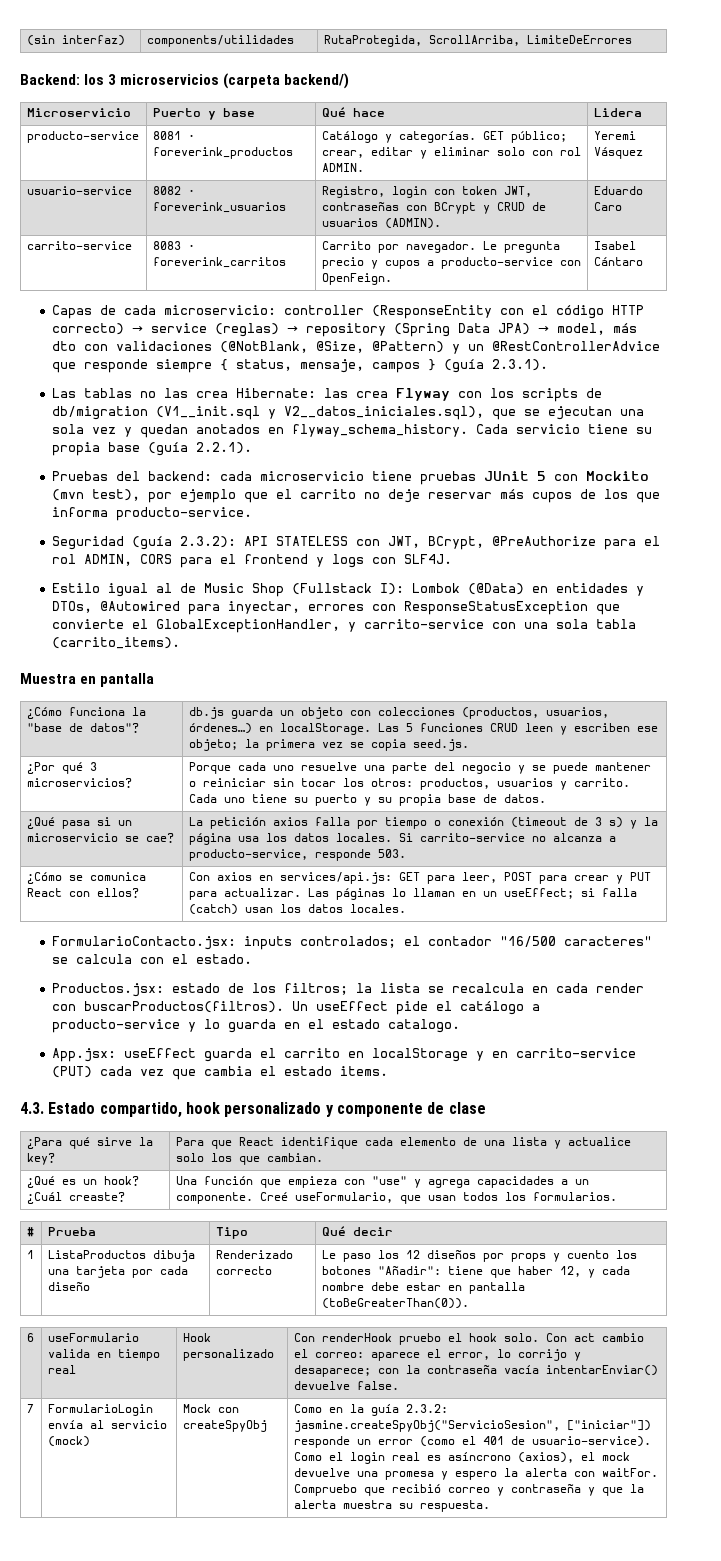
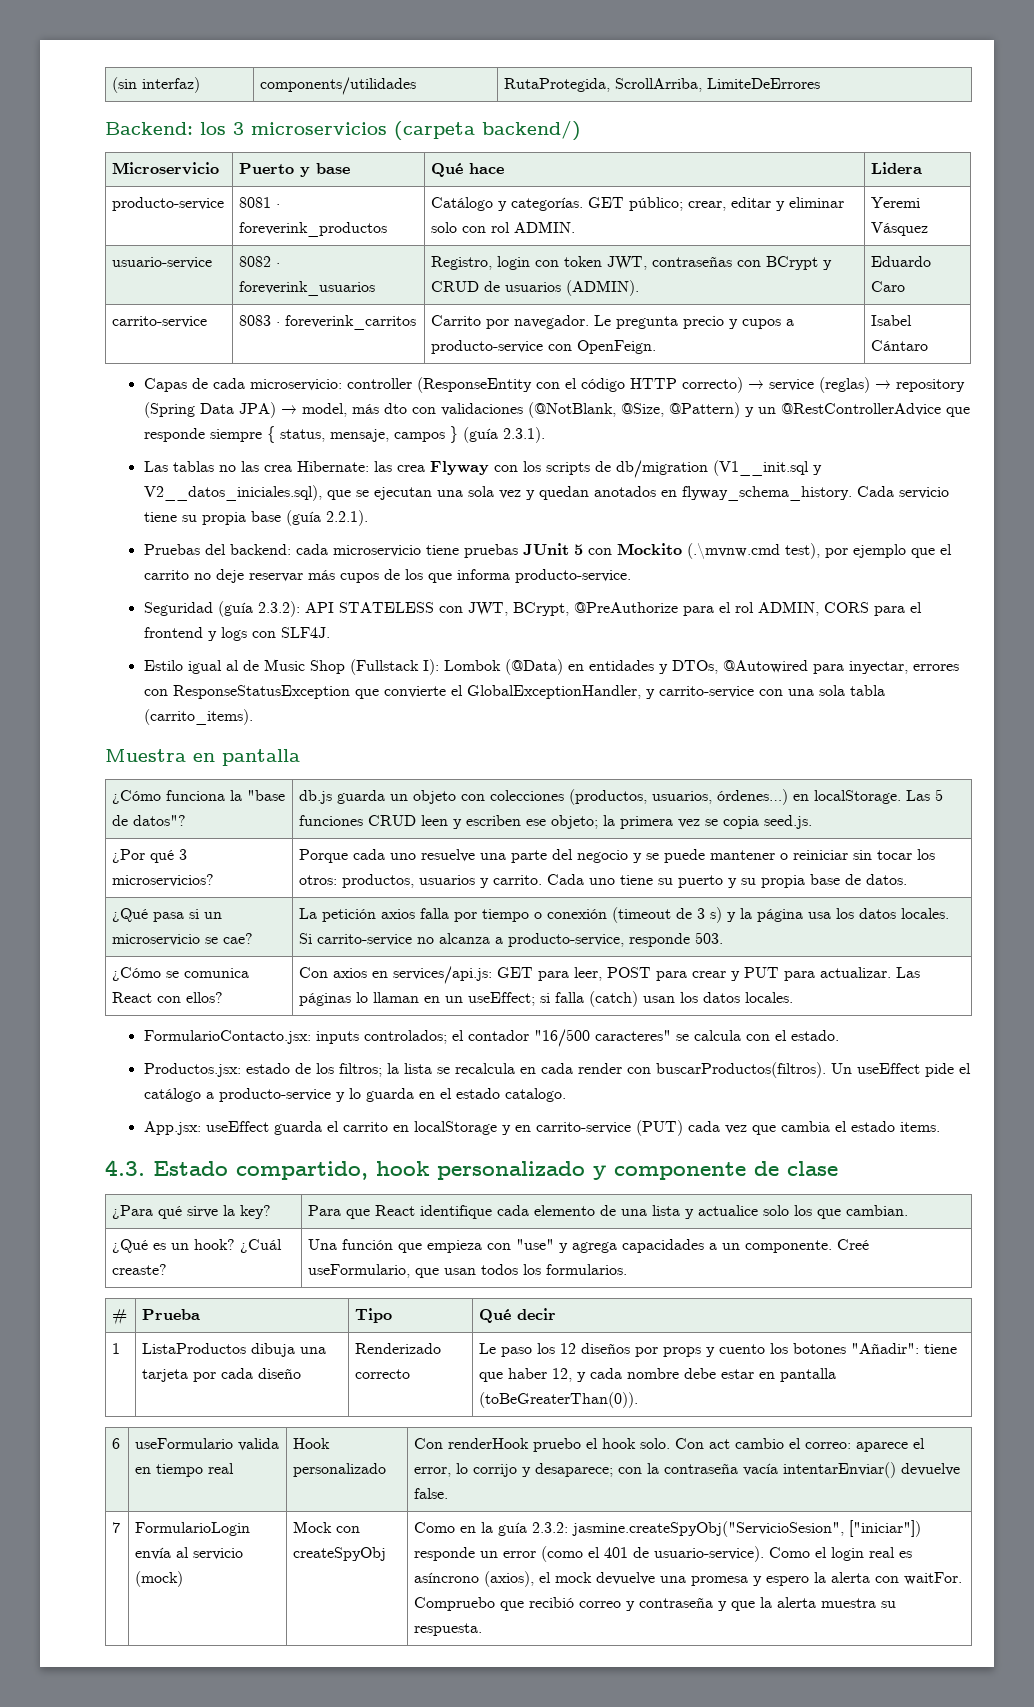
- Pruebas del backend: cada microservicio tiene pruebas JUnit 5 con Mockito (mvn test), por ejemplo que el carrito no deje reservar más cupos de los que informa producto-service.
+ Pruebas del backend: cada microservicio tiene pruebas JUnit 5 con Mockito (.\mvnw.cmd test), por ejemplo que el carrito no deje reservar más cupos de los que informa producto-service.

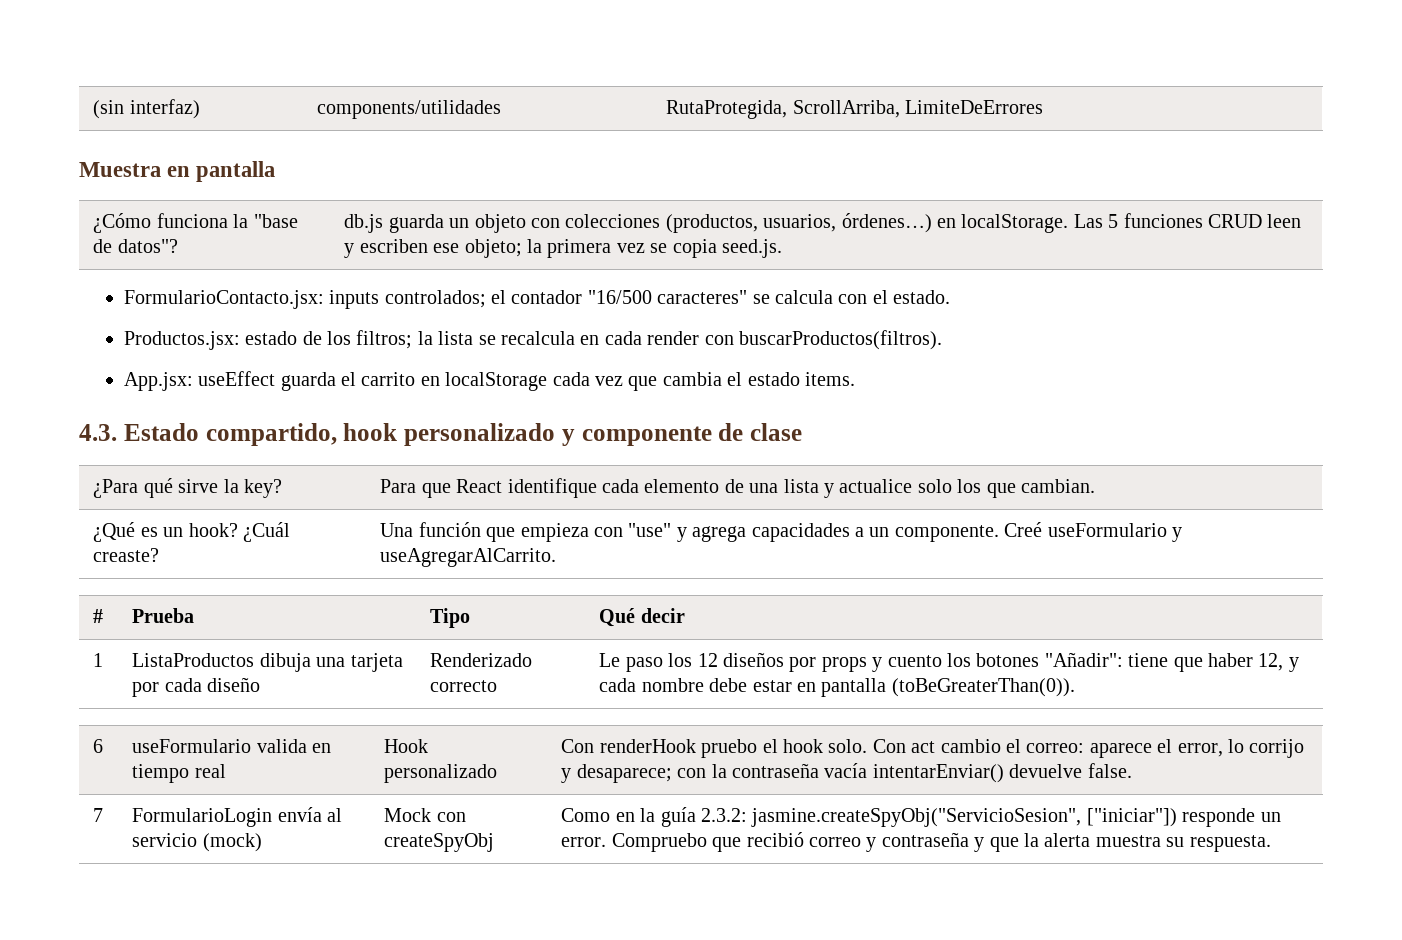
- Backend: los 3 microservicios (carpeta backend/)
- Microservicio | Puerto y base | Qué hace | Lidera
- producto-service | 8081 · foreverink_productos | Catálogo y categorías. GET público; crear, editar y eliminar solo con rol ADMIN. | Yeremi Vásquez
- usuario-service | 8082 · foreverink_usuarios | Registro, login con token JWT, contraseñas con BCrypt y CRUD de usuarios (ADMIN). | Eduardo Caro
- carrito-service | 8083 · foreverink_carritos | Carrito por navegador. Le pregunta precio y cupos a producto-service con OpenFeign. | Isabel Cántaro
- Capas de cada microservicio: controller (ResponseEntity con el código HTTP correcto) → service (reglas) → repository (Spring Data JPA) → model, más dto con validaciones (@NotBlank, @Size, @Pattern) y un @RestControllerAdvice que responde siempre { status, mensaje, campos } (guía 2.3.1).
- Las tablas no las crea Hibernate: las crea Flyway con los scripts de db/migration (V1__init.sql y V2__datos_iniciales.sql), que se ejecutan una sola vez y quedan anotados en flyway_schema_history. Cada servicio tiene su propia base (guía 2.2.1).
- Pruebas del backend: cada microservicio tiene pruebas JUnit 5 con Mockito (.\mvnw.cmd test), por ejemplo que el carrito no deje reservar más cupos de los que informa producto-service.
- Seguridad (guía 2.3.2): API STATELESS con JWT, BCrypt, @PreAuthorize para el rol ADMIN, CORS para el frontend y logs con SLF4J.
- Estilo igual al de Music Shop (Fullstack I): Lombok (@Data) en entidades y DTOs, @Autowired para inyectar, errores con ResponseStatusException que convierte el GlobalExceptionHandler, y carrito-service con una sola tabla (carrito_items).
- ¿Por qué 3 microservicios? | Porque cada uno resuelve una parte del negocio y se puede mantener o reiniciar sin tocar los otros: productos, usuarios y carrito. Cada uno tiene su puerto y su propia base de datos.
- ¿Qué pasa si un microservicio se cae? | La petición axios falla por tiempo o conexión (timeout de 3 s) y la página usa los datos locales. Si carrito-service no alcanza a producto-service, responde 503.
- ¿Cómo se comunica React con ellos? | Con axios en services/api.js: GET para leer, POST para crear y PUT para actualizar. Las páginas lo llaman en un useEffect; si falla (catch) usan los datos locales.
- Un useEffect pide el catálogo a producto-service y lo guarda en el estado catalogo.
- App.jsx: useEffect guarda el carrito en localStorage y en carrito-service (PUT) cada vez que cambia el estado items.
+ App.jsx: useEffect guarda el carrito en localStorage cada vez que cambia el estado items.
- ¿Qué es un hook? ¿Cuál creaste? | Una función que empieza con "use" y agrega capacidades a un componente. Creé useFormulario, que usan todos los formularios.
+ ¿Qué es un hook? ¿Cuál creaste? | Una función que empieza con "use" y agrega capacidades a un componente. Creé useFormulario y useAgregarAlCarrito.
- Como en la guía 2.3.2: jasmine.createSpyObj("ServicioSesion", ["iniciar"]) responde un error (como el 401 de usuario-service). Como el login real es asíncrono (axios), el mock devuelve una promesa y espero la alerta con waitFor.
+ Como en la guía 2.3.2: jasmine.createSpyObj("ServicioSesion", ["iniciar"]) responde un error.

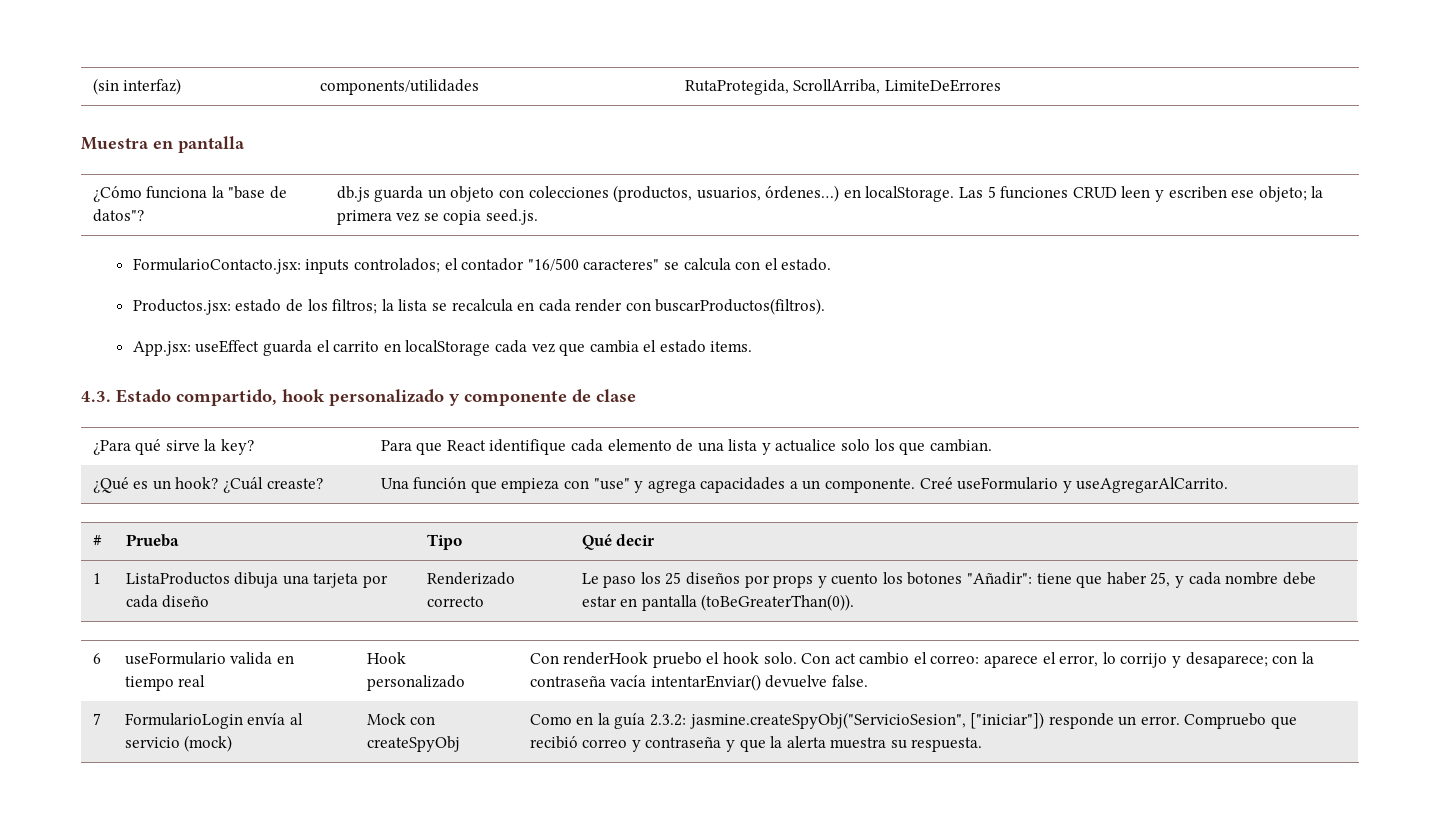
- 1 | ListaProductos dibuja una tarjeta por cada diseño | Renderizado correcto | Le paso los 12 diseños por props y cuento los botones "Añadir": tiene que haber 12, y cada nombre debe estar en pantalla (toBeGreaterThan(0)).
+ 1 | ListaProductos dibuja una tarjeta por cada diseño | Renderizado correcto | Le paso los 25 diseños por props y cuento los botones "Añadir": tiene que haber 25, y cada nombre debe estar en pantalla (toBeGreaterThan(0)).

